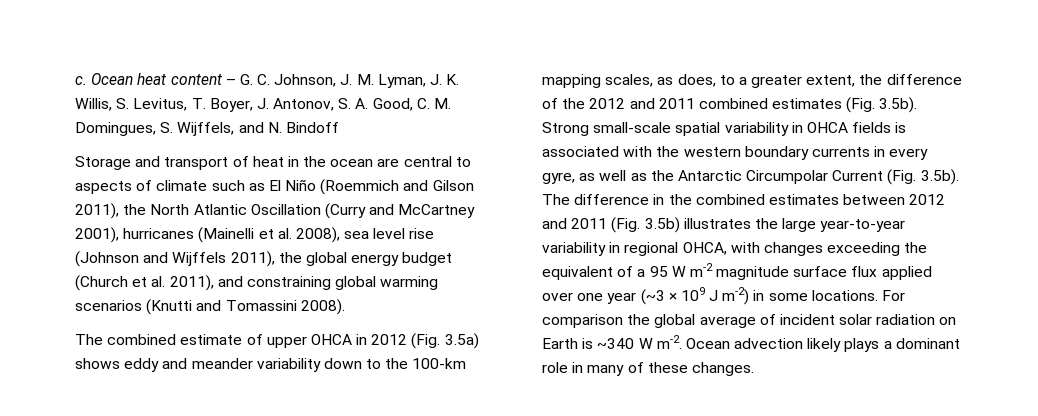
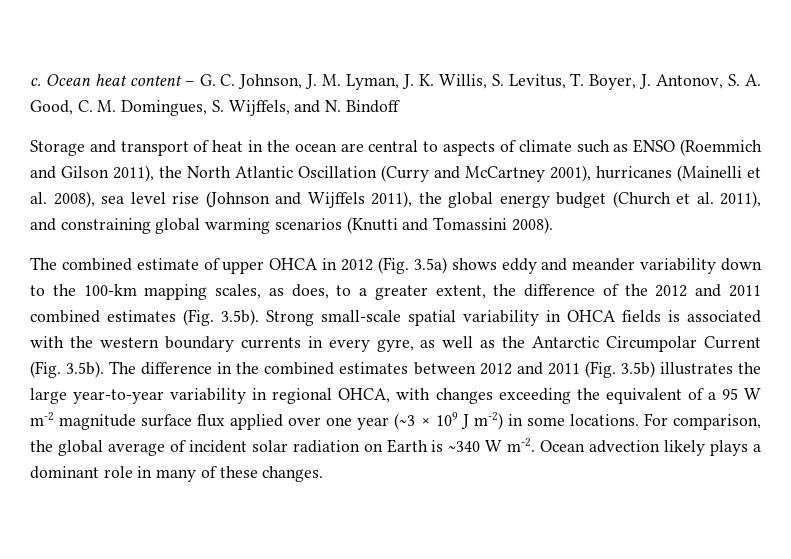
- Storage and transport of heat in the ocean are central to aspects of climate such as El Niño (Roemmich and Gilson 2011), the North Atlantic Oscillation (Curry and McCartney 2001), hurricanes (Mainelli et al. 2008), sea level rise (Johnson and Wijffels 2011), the global energy budget (Church et al. 2011), and constraining global warming scenarios (Knutti and Tomassini 2008).
+ Storage and transport of heat in the ocean are central to aspects of climate such as ENSO (Roemmich and Gilson 2011), the North Atlantic Oscillation (Curry and McCartney 2001), hurricanes (Mainelli et al. 2008), sea level rise (Johnson and Wijffels 2011), the global energy budget (Church et al. 2011), and constraining global warming scenarios (Knutti and Tomassini 2008).
- For comparison the global average of incident solar radiation on Earth is ~340 W m-2.
+ For comparison, the global average of incident solar radiation on Earth is ~340 W m-2.

